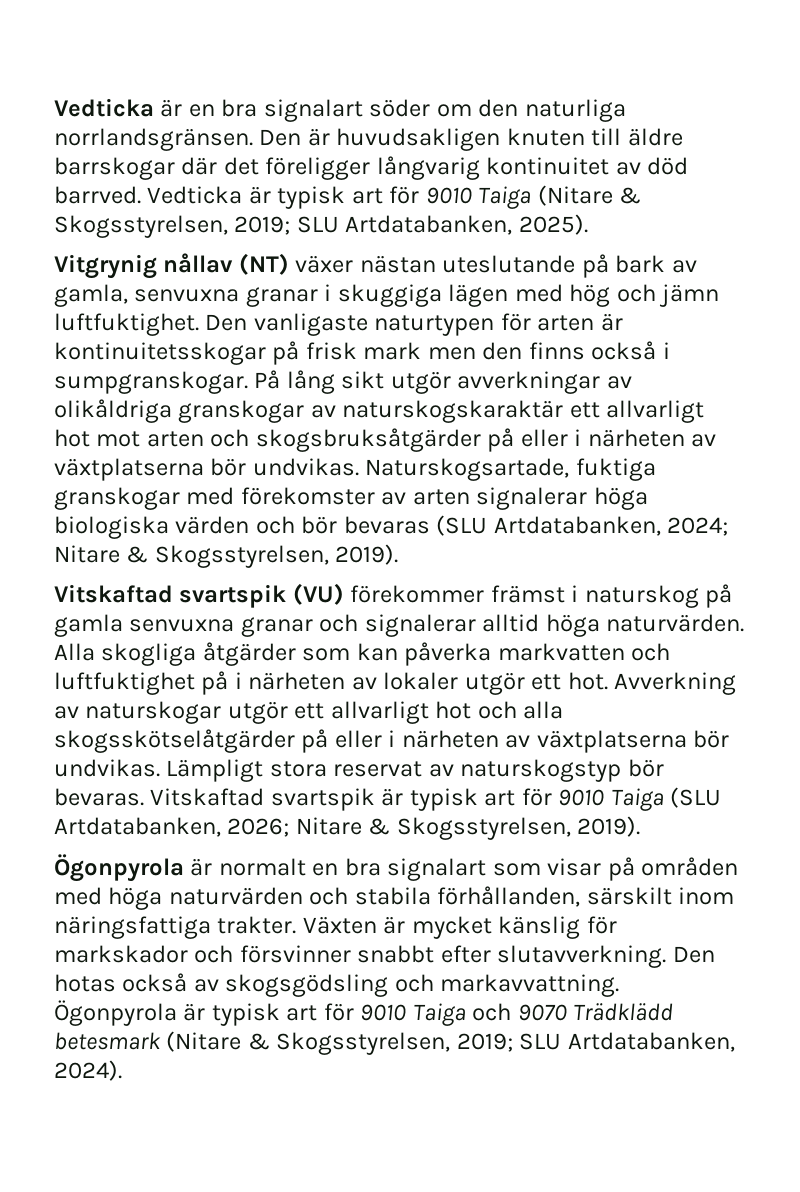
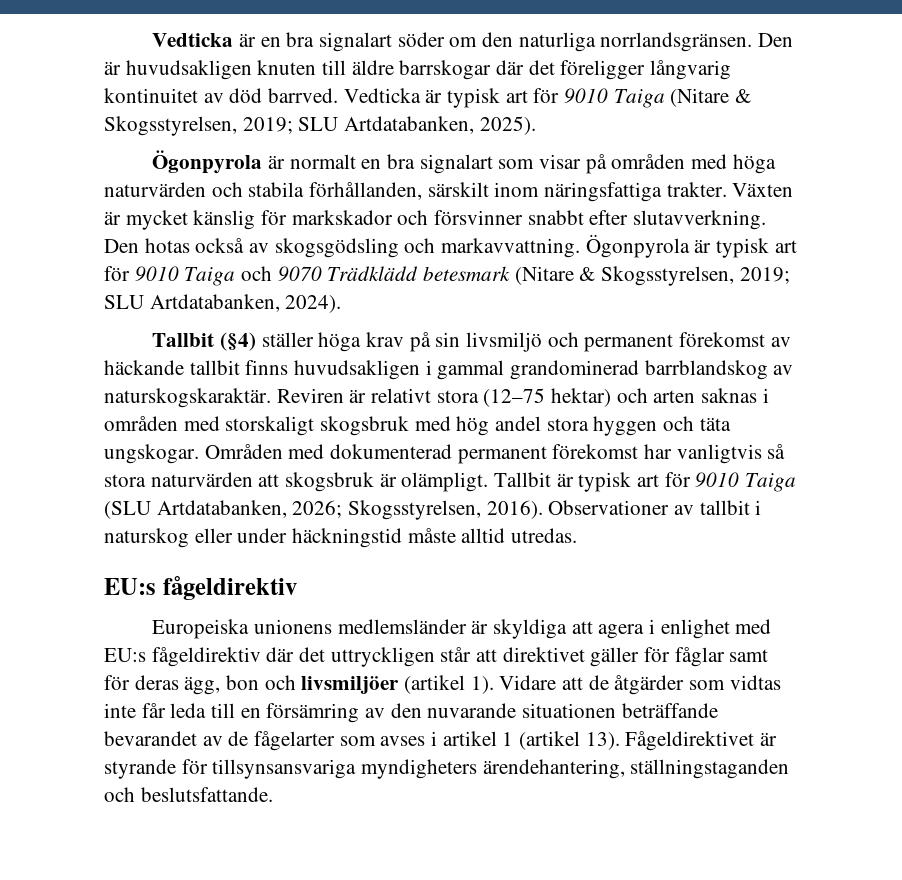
- Vitgrynig nållav (NT) växer nästan uteslutande på bark av gamla, senvuxna granar i skuggiga lägen med hög och jämn luftfuktighet. Den vanligaste naturtypen för arten är kontinuitetsskogar på frisk mark men den finns också i sumpgranskogar. På lång sikt utgör avverkningar av olikåldriga granskogar av naturskogskaraktär ett allvarligt hot mot arten och skogsbruksåtgärder på eller i närheten av växtplatserna bör undvikas. Naturskogsartade, fuktiga granskogar med förekomster av arten signalerar höga biologiska värden och bör bevaras (SLU Artdatabanken, 2024; Nitare & Skogsstyrelsen, 2019).
- Vitskaftad svartspik (VU) förekommer främst i naturskog på gamla senvuxna granar och signalerar alltid höga naturvärden. Alla skogliga åtgärder som kan påverka markvatten och luftfuktighet på i närheten av lokaler utgör ett hot. Avverkning av naturskogar utgör ett allvarligt hot och alla skogsskötselåtgärder på eller i närheten av växtplatserna bör undvikas. Lämpligt stora reservat av naturskogstyp bör bevaras. Vitskaftad svartspik är typisk art för 9010 Taiga (SLU Artdatabanken, 2026; Nitare & Skogsstyrelsen, 2019).
+ Tallbit (§4) ställer höga krav på sin livsmiljö och permanent förekomst av häckande tallbit finns huvudsakligen i gammal grandominerad barrblandskog av naturskogskaraktär. Reviren är relativt stora (12–75 hektar) och arten saknas i områden med storskaligt skogsbruk med hög andel stora hyggen och täta ungskogar. Områden med dokumenterad permanent förekomst har vanligtvis så stora naturvärden att skogsbruk är olämpligt. Tallbit är typisk art för 9010 Taiga (SLU Artdatabanken, 2026; Skogsstyrelsen, 2016). Observationer av tallbit i naturskog eller under häckningstid måste alltid utredas.
+ EU:s fågeldirektiv
+ Europeiska unionens medlemsländer är skyldiga att agera i enlighet med EU:s fågeldirektiv där det uttryckligen står att direktivet gäller för fåglar samt för deras ägg, bon och livsmiljöer (artikel 1). Vidare att de åtgärder som vidtas inte får leda till en försämring av den nuvarande situationen beträffande bevarandet av de fågelarter som avses i artikel 1 (artikel 13). Fågeldirektivet är styrande för tillsynsansvariga myndigheters ärendehantering, ställningstaganden och beslutsfattande.

